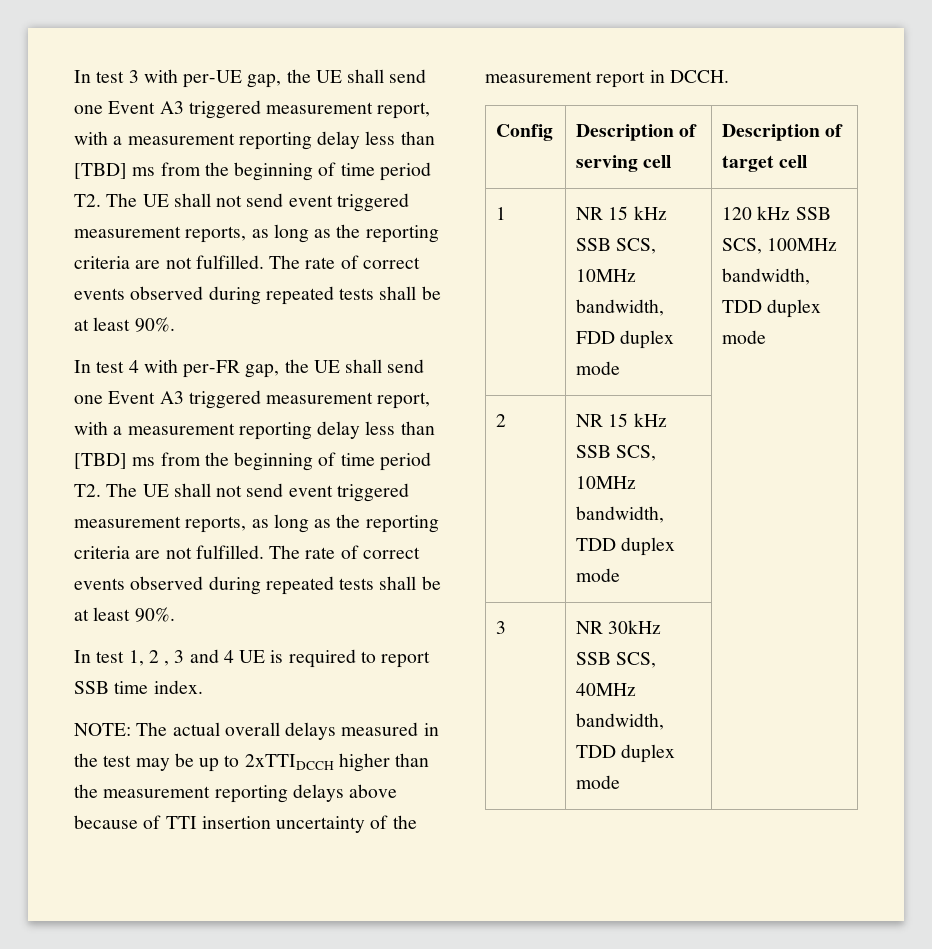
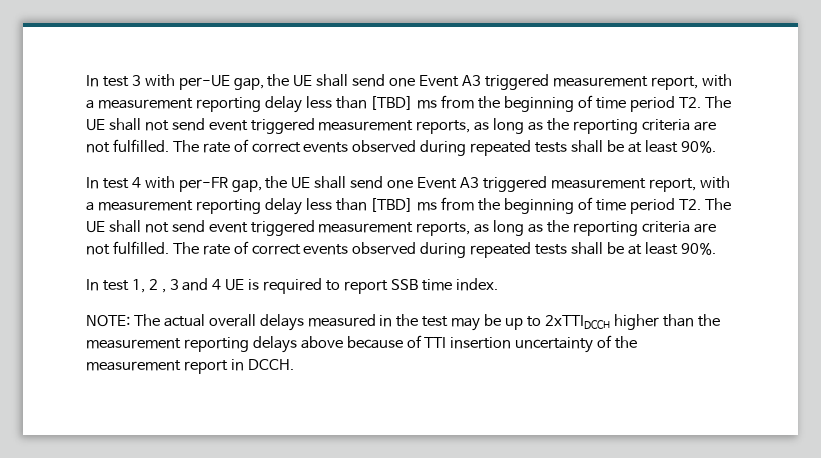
- Config | Description of serving cell | Description of target cell
- 1 | NR 15 kHz SSB SCS, 10MHz bandwidth, FDD duplex mode | 120 kHz SSB SCS, 100MHz bandwidth, TDD duplex mode
- 2 | NR 15 kHz SSB SCS, 10MHz bandwidth, TDD duplex mode |
- 3 | NR 30kHz SSB SCS, 40MHz bandwidth, TDD duplex mode |

